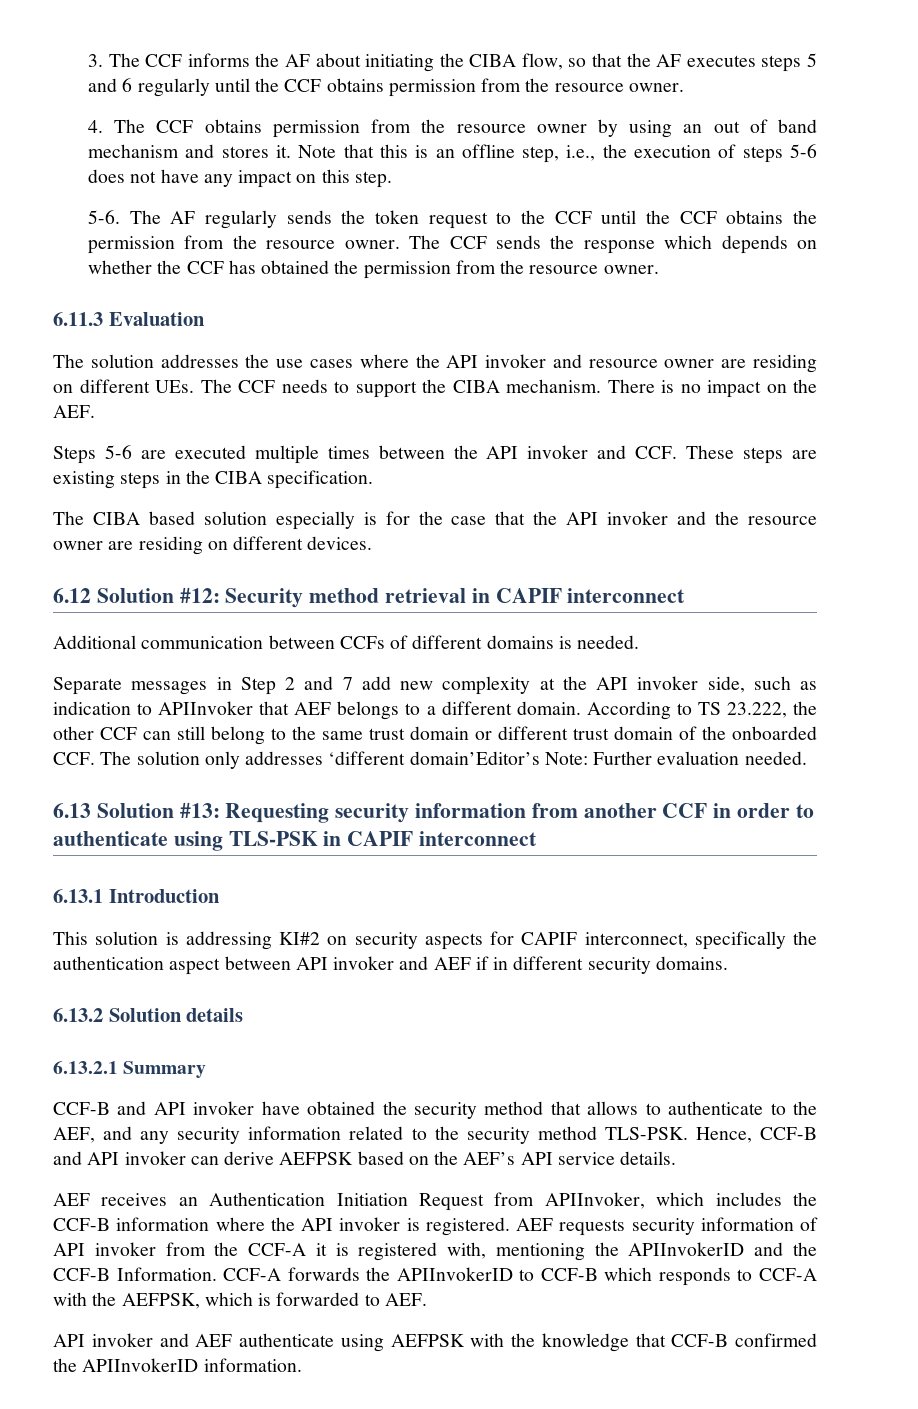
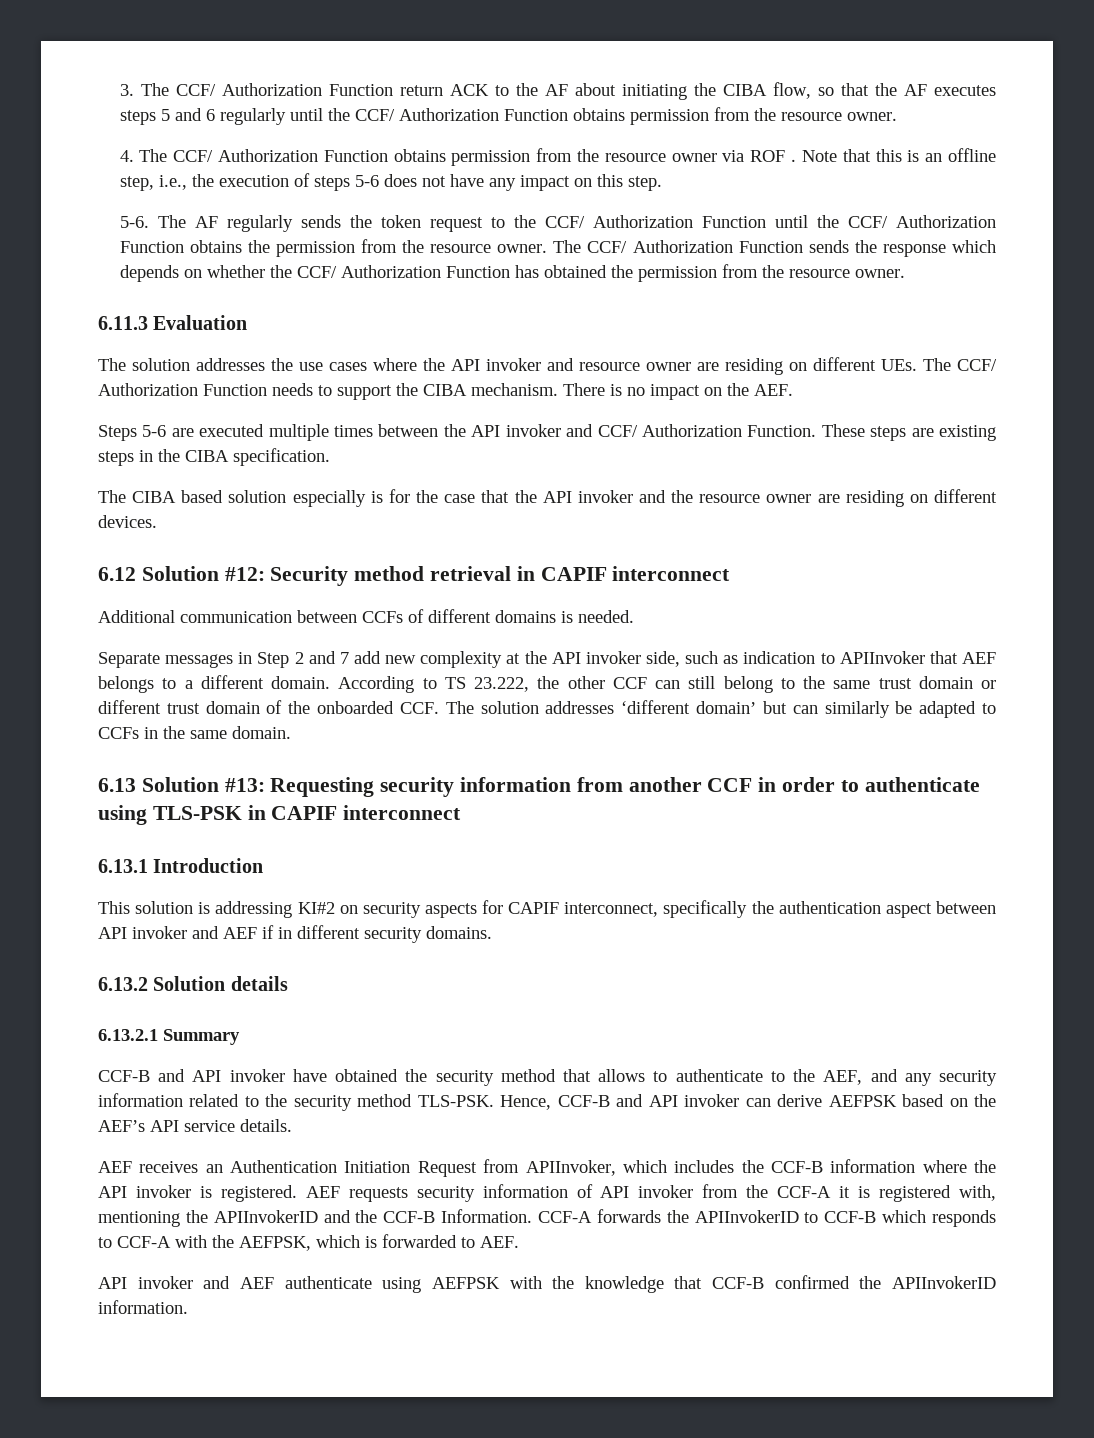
- 3. The CCF informs the AF about initiating the CIBA flow, so that the AF executes steps 5 and 6 regularly until the CCF obtains permission from the resource owner.
+ 3. The CCF/ Authorization Function return ACK to the AF about initiating the CIBA flow, so that the AF executes steps 5 and 6 regularly until the CCF/ Authorization Function obtains permission from the resource owner.
- 4. The CCF obtains permission from the resource owner by using an out of band mechanism and stores it.
+ 4. The CCF/ Authorization Function obtains permission from the resource owner via ROF .
- The AF regularly sends the token request to the CCF until the CCF obtains the permission from the resource owner.
+ The AF regularly sends the token request to the CCF/ Authorization Function until the CCF/ Authorization Function obtains the permission from the resource owner.
- The CCF sends the response which depends on whether the CCF has obtained the permission from the resource owner.
+ The CCF/ Authorization Function sends the response which depends on whether the CCF/ Authorization Function has obtained the permission from the resource owner.
- The solution addresses the use cases where the API invoker and resource owner are residing on different UEs. The CCF needs to support the CIBA mechanism.
+ The solution addresses the use cases where the API invoker and resource owner are residing on different UEs. The CCF/ Authorization Function needs to support the CIBA mechanism.
- Steps 5-6 are executed multiple times between the API invoker and CCF. These steps are existing steps in the CIBA specification.
+ Steps 5-6 are executed multiple times between the API invoker and CCF/ Authorization Function. These steps are existing steps in the CIBA specification.
- According to TS 23.222, the other CCF can still belong to the same trust domain or different trust domain of the onboarded CCF. The solution only addresses ‘different domain’Editor’s Note: Further evaluation needed.
+ According to TS 23.222, the other CCF can still belong to the same trust domain or different trust domain of the onboarded CCF. The solution addresses ‘different domain’ but can similarly be adapted to CCFs in the same domain.

